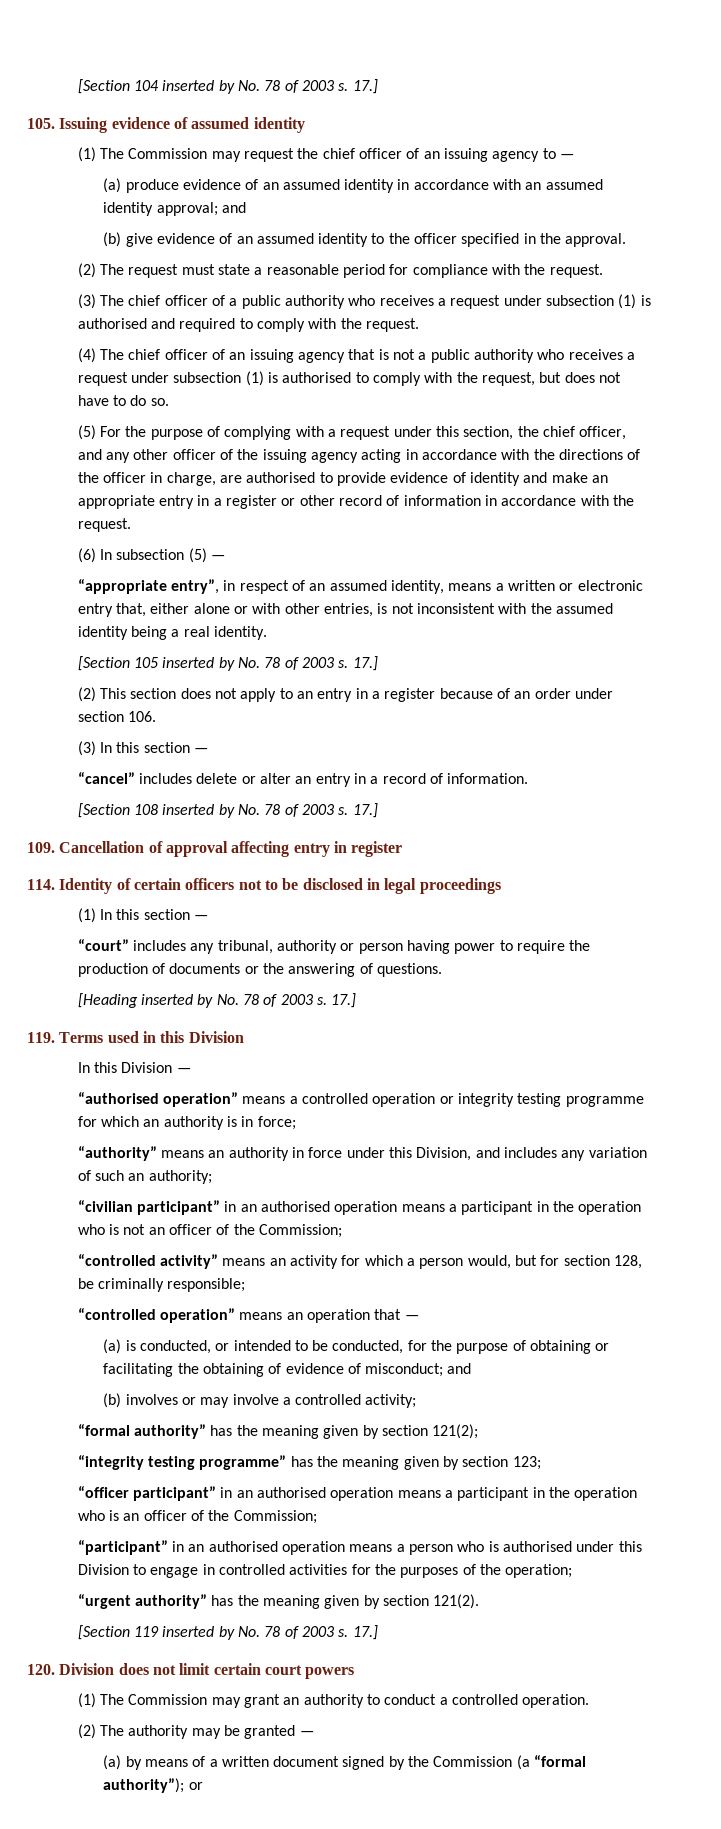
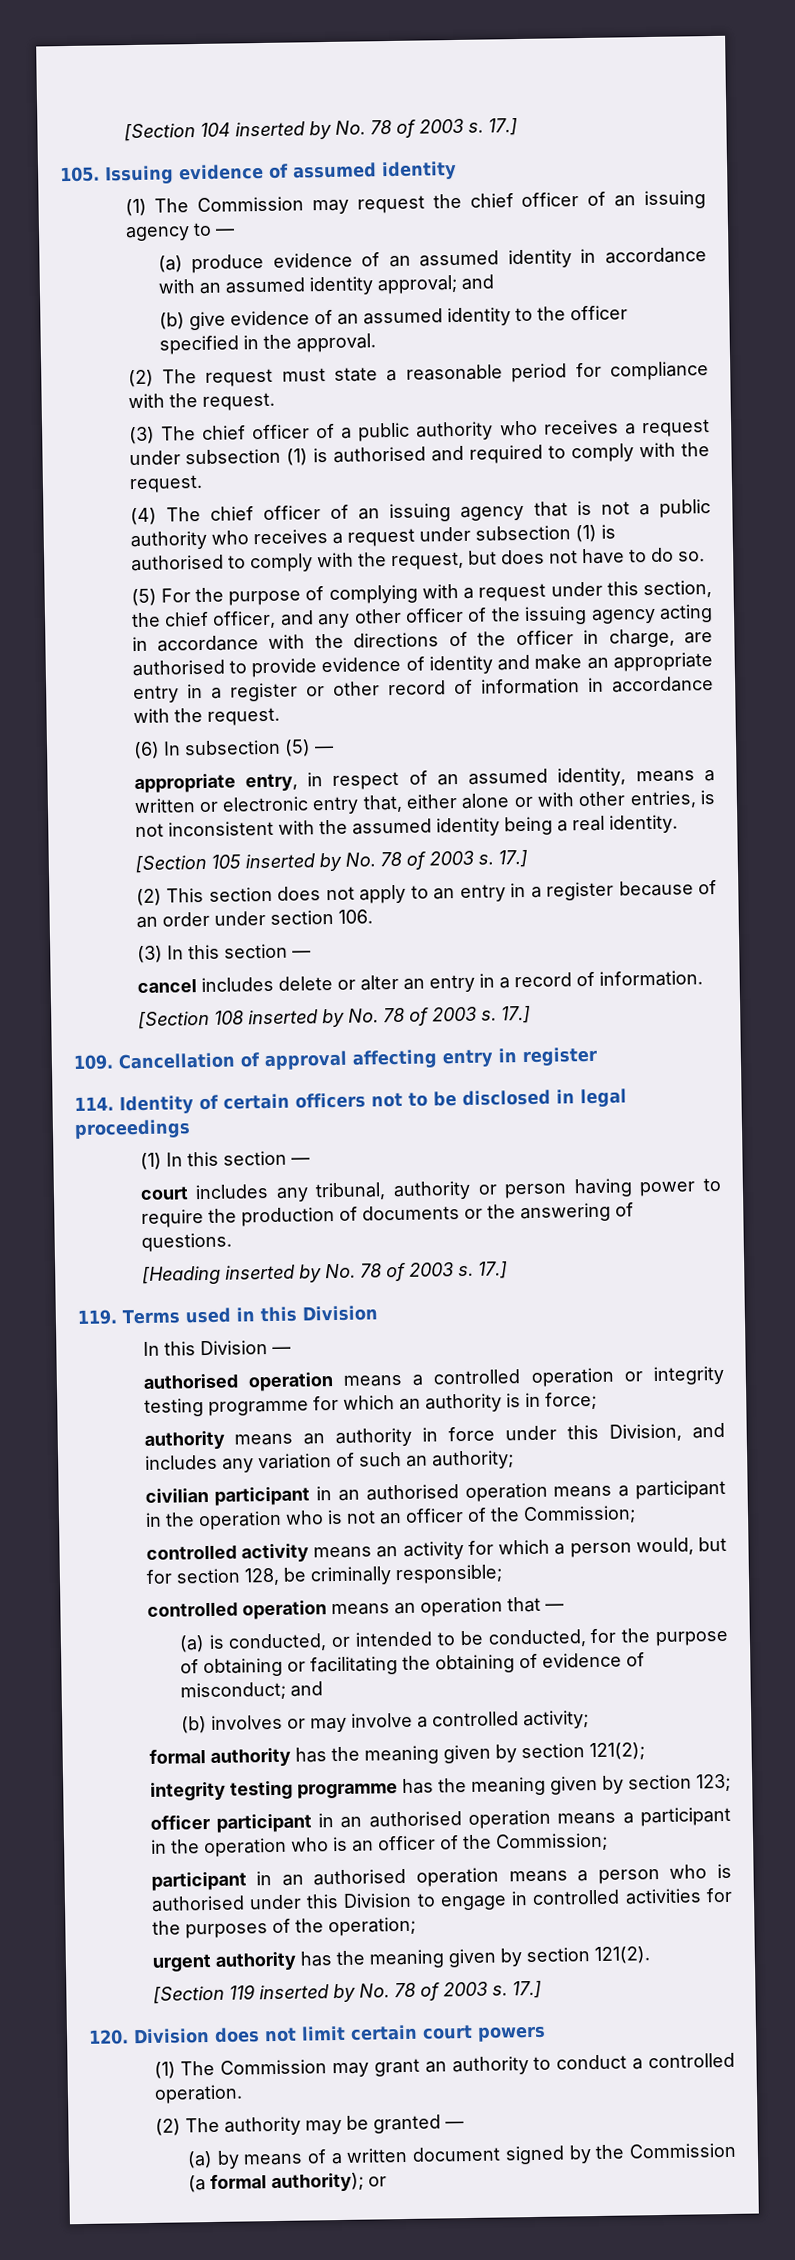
- “appropriate entry”, in respect of an assumed identity, means a written or electronic entry that, either alone or with other entries, is not inconsistent with the assumed identity being a real identity.
+ appropriate entry, in respect of an assumed identity, means a written or electronic entry that, either alone or with other entries, is not inconsistent with the assumed identity being a real identity.
- “cancel” includes delete or alter an entry in a record of information.
+ cancel includes delete or alter an entry in a record of information.
- “court” includes any tribunal, authority or person having power to require the production of documents or the answering of questions.
+ court includes any tribunal, authority or person having power to require the production of documents or the answering of questions.
- “authorised operation” means a controlled operation or integrity testing programme for which an authority is in force;
+ authorised operation means a controlled operation or integrity testing programme for which an authority is in force;
- “authority” means an authority in force under this Division, and includes any variation of such an authority;
+ authority means an authority in force under this Division, and includes any variation of such an authority;
- “civilian participant” in an authorised operation means a participant in the operation who is not an officer of the Commission;
+ civilian participant in an authorised operation means a participant in the operation who is not an officer of the Commission;
- “controlled activity” means an activity for which a person would, but for section 128, be criminally responsible;
+ controlled activity means an activity for which a person would, but for section 128, be criminally responsible;
- “controlled operation” means an operation that —
+ controlled operation means an operation that —
- “formal authority” has the meaning given by section 121(2);
+ formal authority has the meaning given by section 121(2);
- “integrity testing programme” has the meaning given by section 123;
+ integrity testing programme has the meaning given by section 123;
- “officer participant” in an authorised operation means a participant in the operation who is an officer of the Commission;
+ officer participant in an authorised operation means a participant in the operation who is an officer of the Commission;
- “participant” in an authorised operation means a person who is authorised under this Division to engage in controlled activities for the purposes of the operation;
+ participant in an authorised operation means a person who is authorised under this Division to engage in controlled activities for the purposes of the operation;
- “urgent authority” has the meaning given by section 121(2).
+ urgent authority has the meaning given by section 121(2).
- (a) by means of a written document signed by the Commission (a “formal authority”); or
+ (a) by means of a written document signed by the Commission (a formal authority); or

